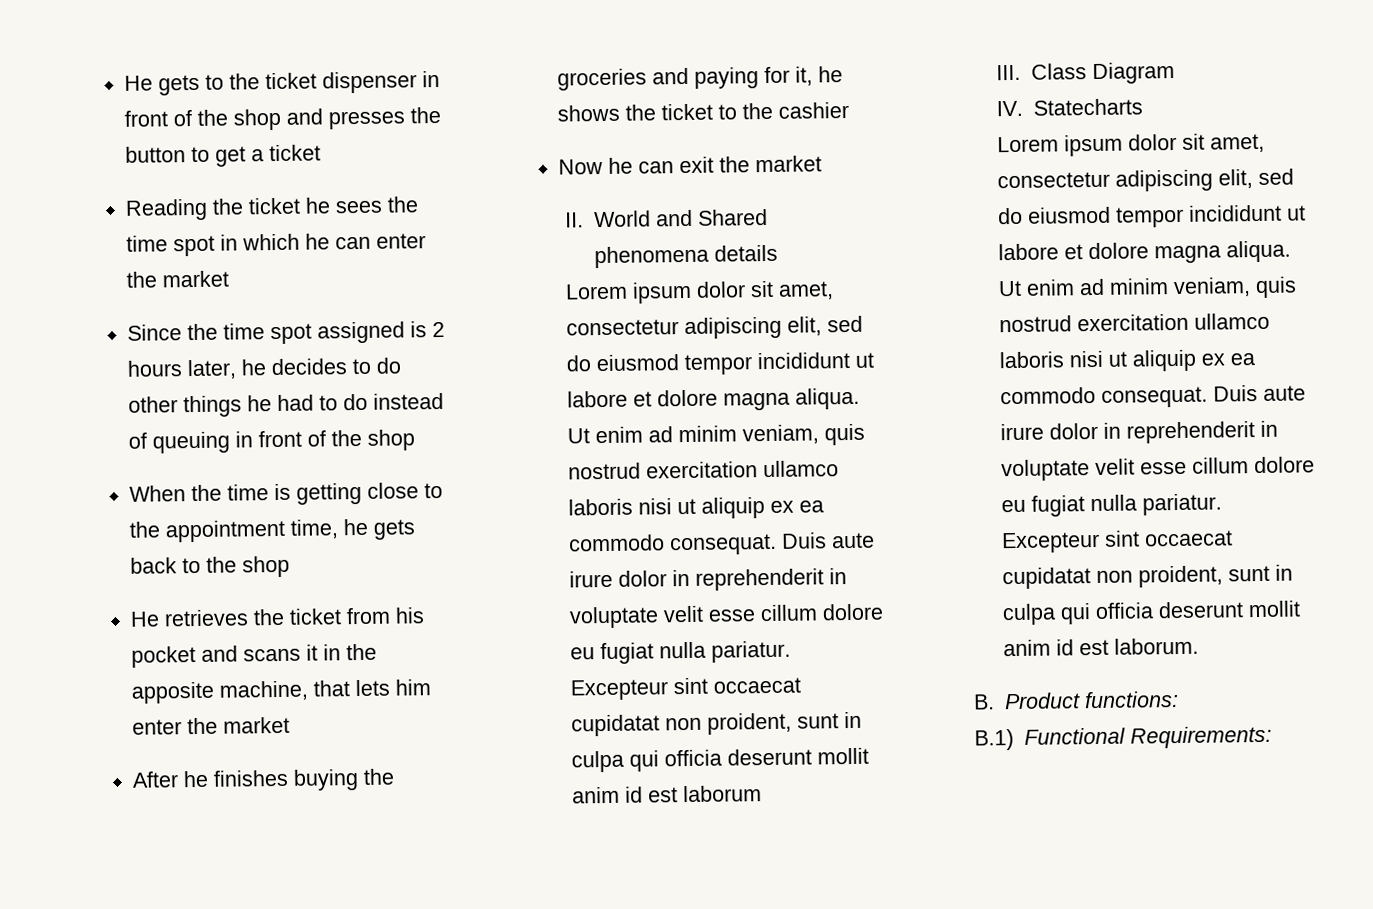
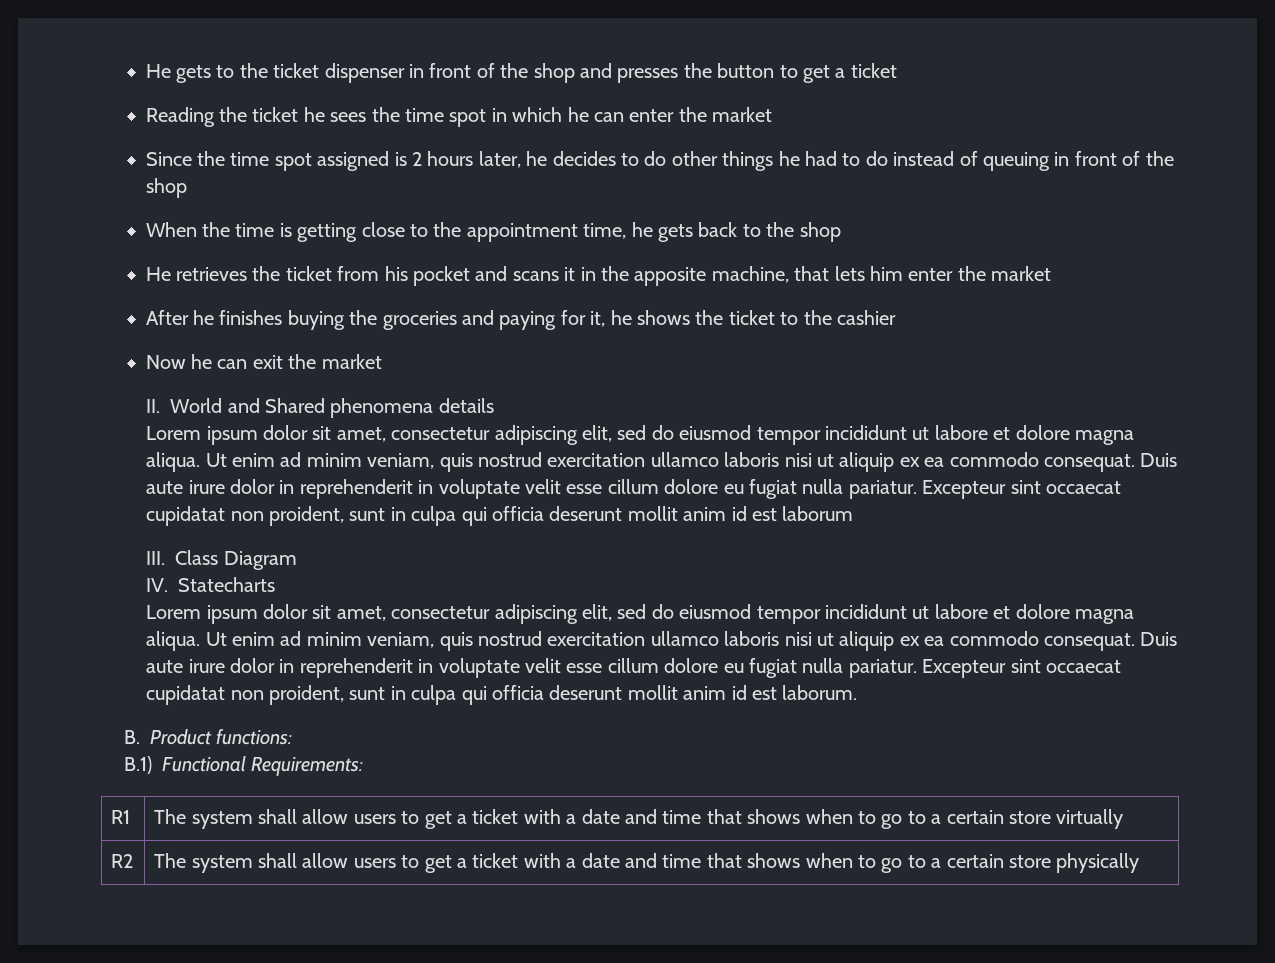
+ R1 | The system shall allow users to get a ticket with a date and time that shows when to go to a certain store virtually
+ R2 | The system shall allow users to get a ticket with a date and time that shows when to go to a certain store physically

